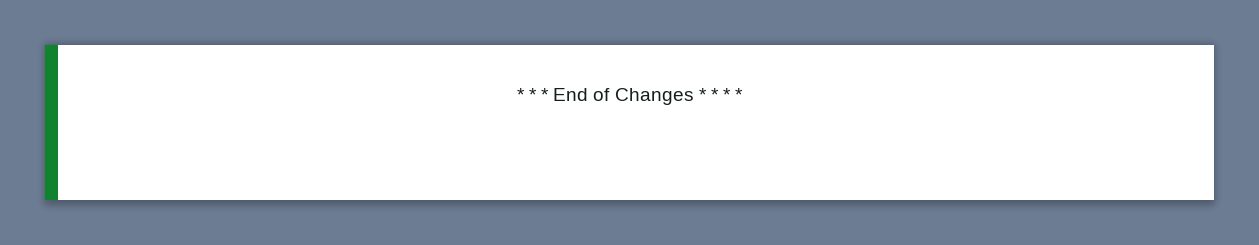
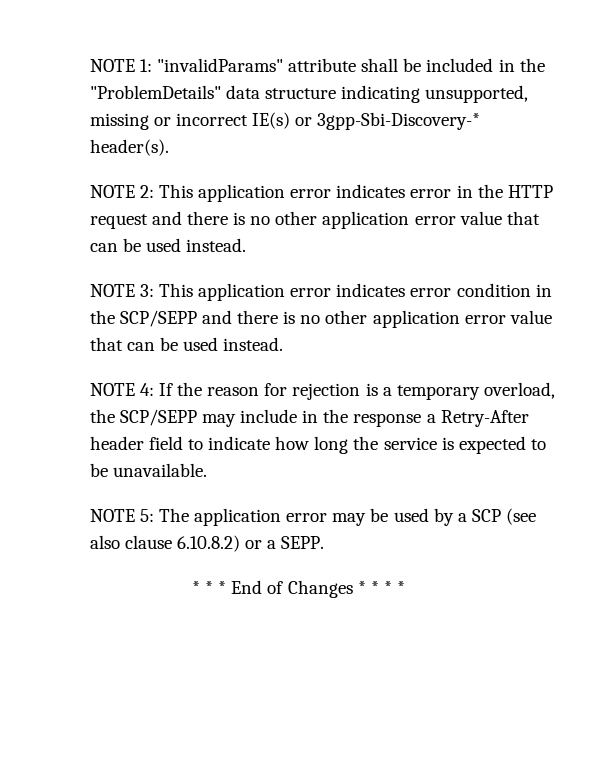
+ NOTE 1: "invalidParams" attribute shall be included in the "ProblemDetails" data structure indicating unsupported, missing or incorrect IE(s) or 3gpp-Sbi-Discovery-* header(s).
+ NOTE 2: This application error indicates error in the HTTP request and there is no other application error value that can be used instead.
+ NOTE 3: This application error indicates error condition in the SCP/SEPP and there is no other application error value that can be used instead.
+ NOTE 4: If the reason for rejection is a temporary overload, the SCP/SEPP may include in the response a Retry-After header field to indicate how long the service is expected to be unavailable.
+ NOTE 5: The application error may be used by a SCP (see also clause 6.10.8.2) or a SEPP.

